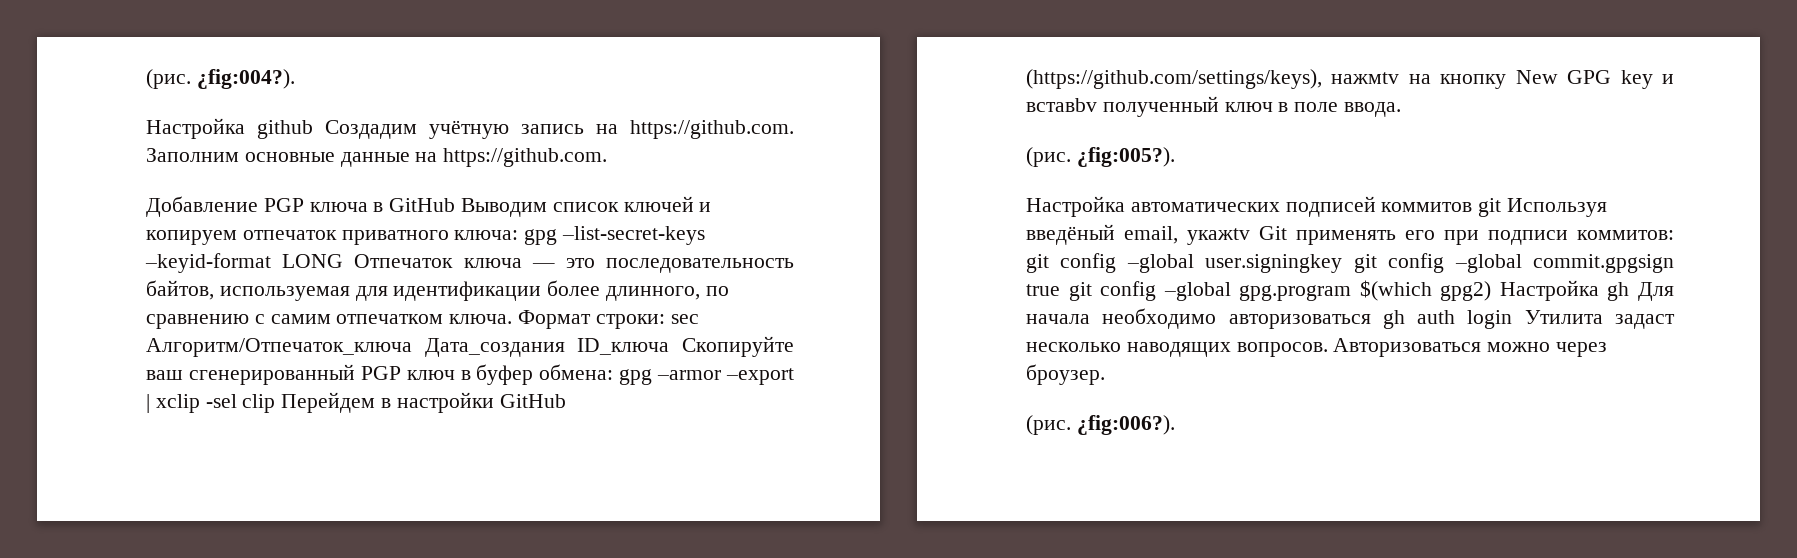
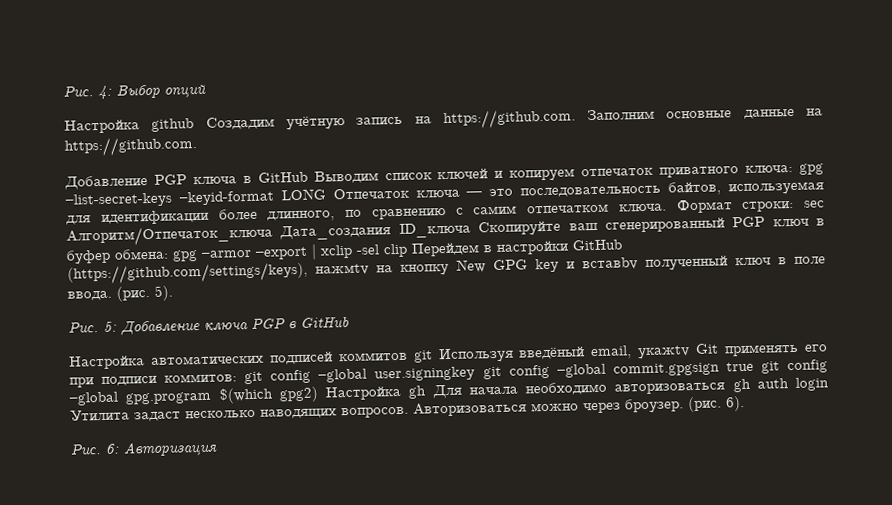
- (рис. ¿fig:004?).
+ Рис. 4: Выбор опций
- Формат строки: sec Алгоритм/Отпечаток_ключа Дата_создания ID_ключа Cкопируйте ваш сгенерированный PGP ключ в буфер обмена: gpg –armor –export | xclip -sel clip Перейдем в настройки GitHub (https://github.com/settings/keys), нажмtv на кнопку New GPG key и вставbv полученный ключ в поле ввода.
- (рис. ¿fig:005?).
+ Формат строки: sec Алгоритм/Отпечаток_ключа Дата_создания ID_ключа Cкопируйте ваш сгенерированный PGP ключ в буфер обмена: gpg –armor –export | xclip -sel clip Перейдем в настройки GitHub (https://github.com/settings/keys), нажмtv на кнопку New GPG key и вставbv полученный ключ в поле ввода. (рис. 5).
+ Рис. 5: Добавление ключа PGP в GitHub
- Авторизоваться можно через броузер.
- (рис. ¿fig:006?).
+ Авторизоваться можно через броузер. (рис. 6).
+ Рис. 6: Авторизация

